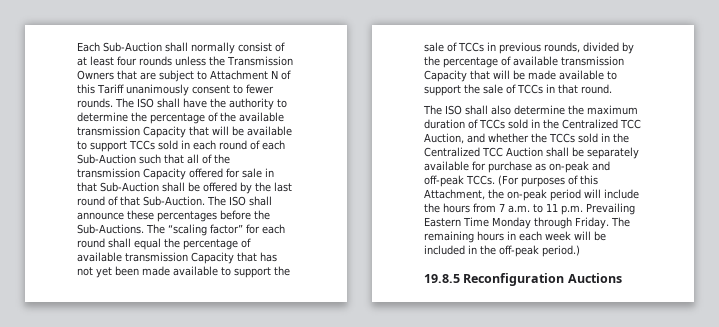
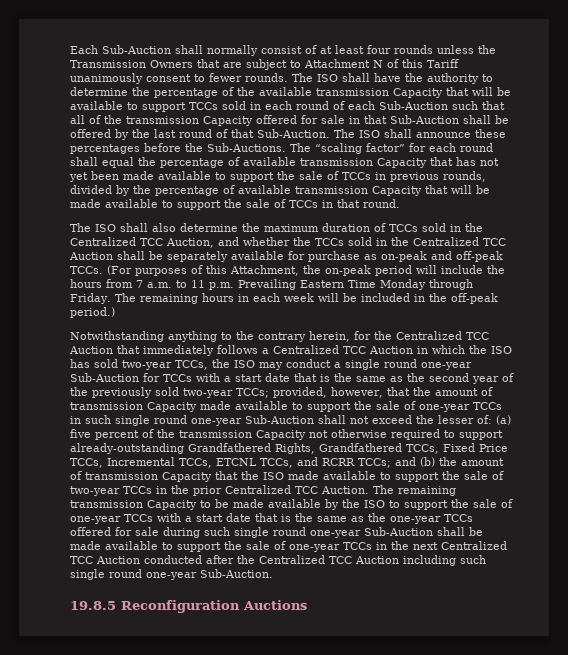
+ Notwithstanding anything to the contrary herein, for the Centralized TCC Auction that immediately follows a Centralized TCC Auction in which the ISO has sold two-year TCCs, the ISO may conduct a single round one-year Sub-Auction for TCCs with a start date that is the same as the second year of the previously sold two-year TCCs; provided, however, that the amount of transmission Capacity made available to support the sale of one-year TCCs in such single round one-year Sub-Auction shall not exceed the lesser of: (a) five percent of the transmission Capacity not otherwise required to support already-outstanding Grandfathered Rights, Grandfathered TCCs, Fixed Price TCCs, Incremental TCCs, ETCNL TCCs, and RCRR TCCs; and (b) the amount of transmission Capacity that the ISO made available to support the sale of two-year TCCs in the prior Centralized TCC Auction. The remaining transmission Capacity to be made available by the ISO to support the sale of one-year TCCs with a start date that is the same as the one-year TCCs offered for sale during such single round one-year Sub-Auction shall be made available to support the sale of one-year TCCs in the next Centralized TCC Auction conducted after the Centralized TCC Auction including such single round one-year Sub-Auction.

